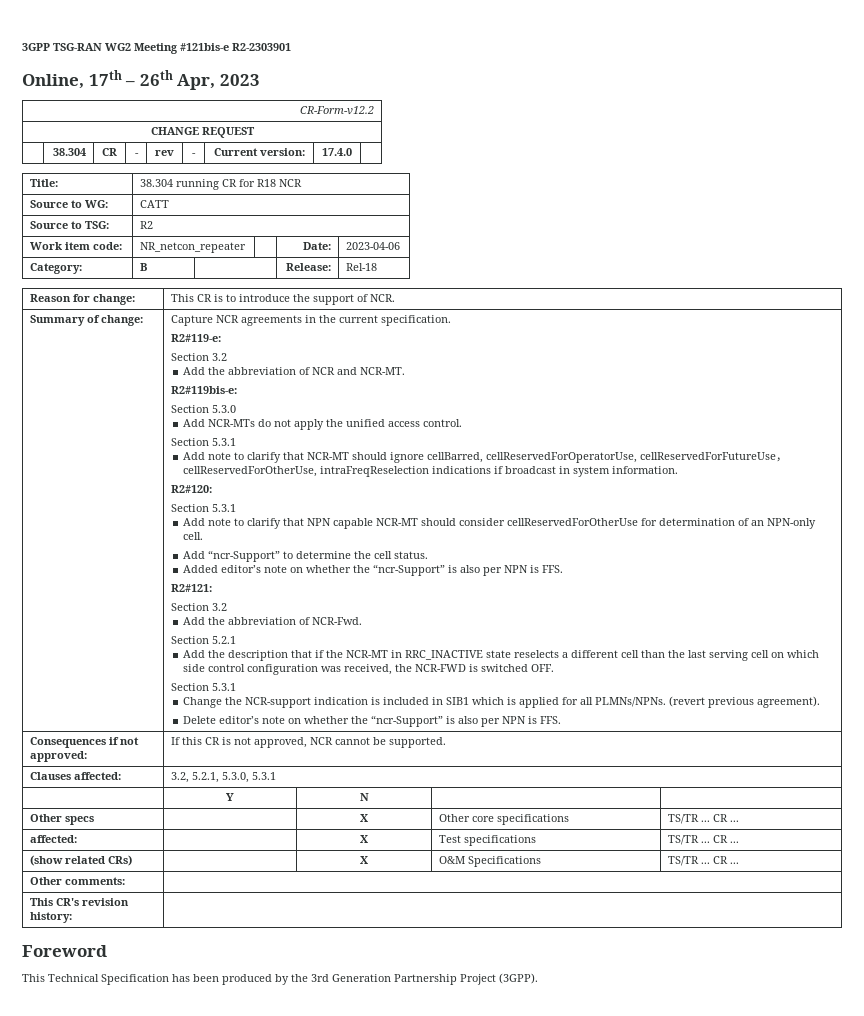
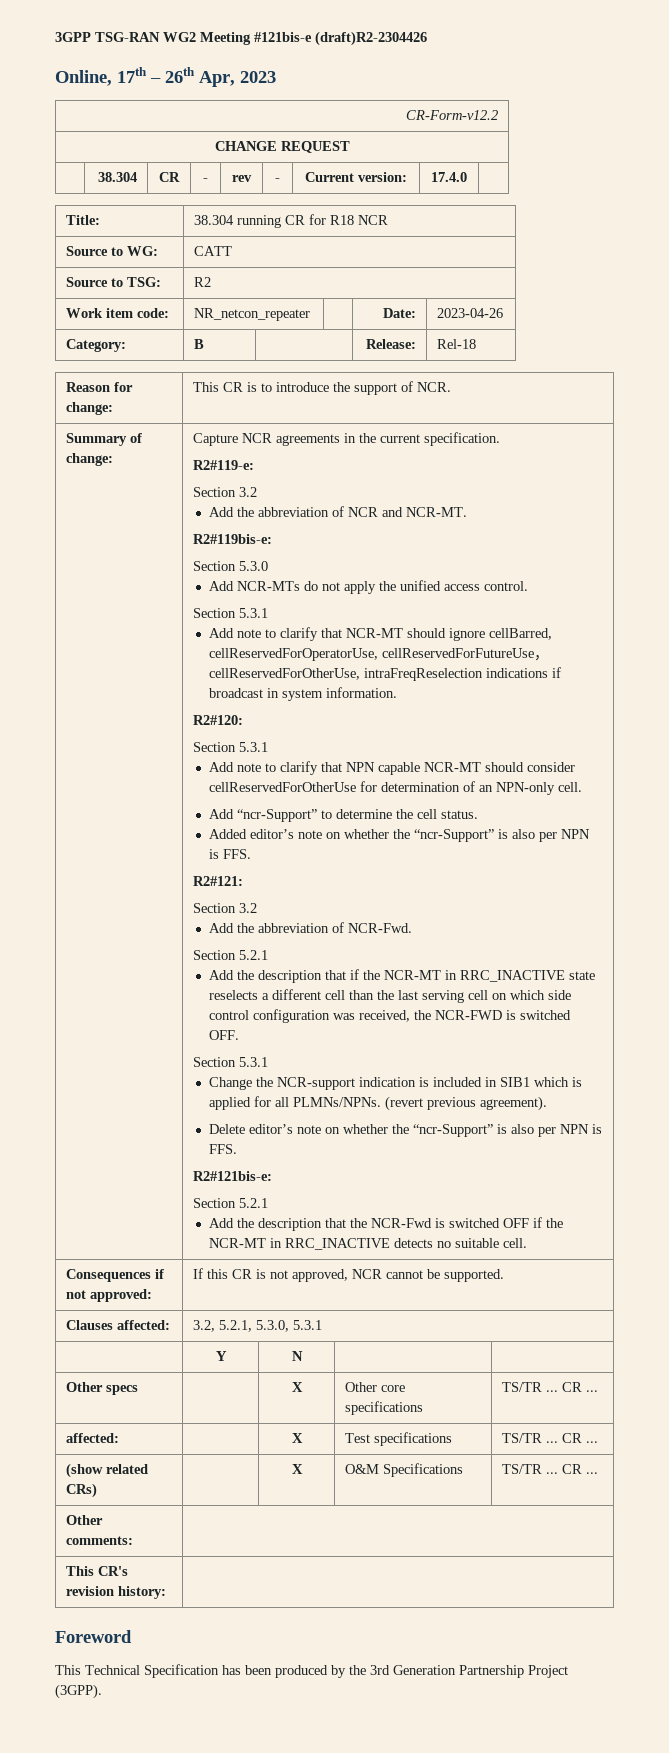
- 3GPP TSG-RAN WG2 Meeting #121bis-e R2-2303901
+ 3GPP TSG-RAN WG2 Meeting #121bis-e (draft)R2-2304426
- Work item code: | NR_netcon_repeater | | Date: | 2023-04-06
+ Work item code: | NR_netcon_repeater | | Date: | 2023-04-26
+ R2#121bis-e:
+ Section 5.2.1
+ Add the description that the NCR-Fwd is switched OFF if the NCR-MT in RRC_INACTIVE detects no suitable cell.

